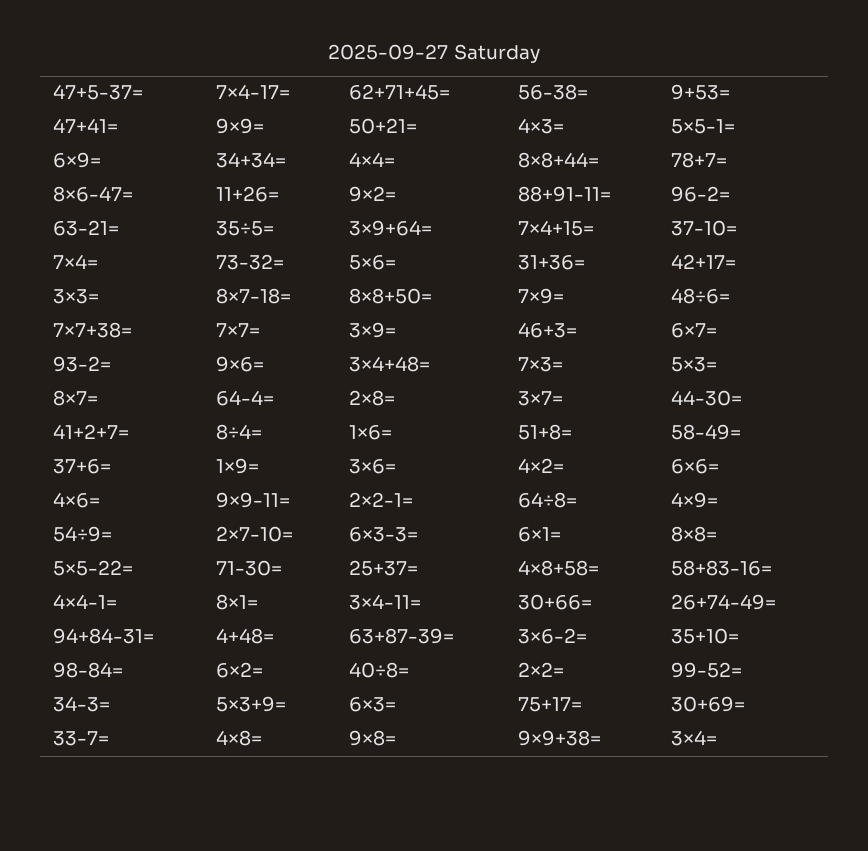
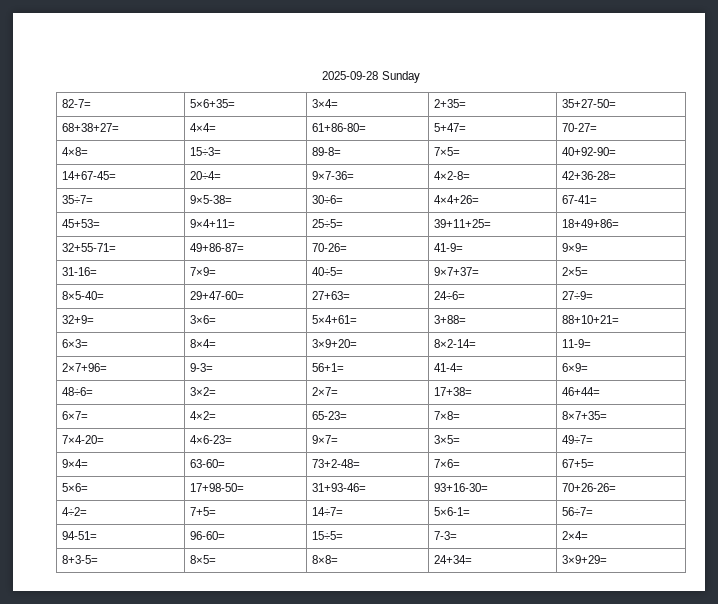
- 2025-09-27 Saturday
- 47+5-37= | 7×4-17= | 62+71+45= | 56-38= | 9+53=
- 47+41= | 9×9= | 50+21= | 4×3= | 5×5-1=
- 6×9= | 34+34= | 4×4= | 8×8+44= | 78+7=
- 8×6-47= | 11+26= | 9×2= | 88+91-11= | 96-2=
- 63-21= | 35÷5= | 3×9+64= | 7×4+15= | 37-10=
- 7×4= | 73-32= | 5×6= | 31+36= | 42+17=
- 3×3= | 8×7-18= | 8×8+50= | 7×9= | 48÷6=
- 7×7+38= | 7×7= | 3×9= | 46+3= | 6×7=
- 93-2= | 9×6= | 3×4+48= | 7×3= | 5×3=
- 8×7= | 64-4= | 2×8= | 3×7= | 44-30=
- 41+2+7= | 8÷4= | 1×6= | 51+8= | 58-49=
- 37+6= | 1×9= | 3×6= | 4×2= | 6×6=
- 4×6= | 9×9-11= | 2×2-1= | 64÷8= | 4×9=
- 54÷9= | 2×7-10= | 6×3-3= | 6×1= | 8×8=
- 5×5-22= | 71-30= | 25+37= | 4×8+58= | 58+83-16=
- 4×4-1= | 8×1= | 3×4-11= | 30+66= | 26+74-49=
- 94+84-31= | 4+48= | 63+87-39= | 3×6-2= | 35+10=
- 98-84= | 6×2= | 40÷8= | 2×2= | 99-52=
- 34-3= | 5×3+9= | 6×3= | 75+17= | 30+69=
- 33-7= | 4×8= | 9×8= | 9×9+38= | 3×4=
+ 2025-09-28 Sunday
+ 82-7= | 5×6+35= | 3×4= | 2+35= | 35+27-50=
+ 68+38+27= | 4×4= | 61+86-80= | 5+47= | 70-27=
+ 4×8= | 15÷3= | 89-8= | 7×5= | 40+92-90=
+ 14+67-45= | 20÷4= | 9×7-36= | 4×2-8= | 42+36-28=
+ 35÷7= | 9×5-38= | 30÷6= | 4×4+26= | 67-41=
+ 45+53= | 9×4+11= | 25÷5= | 39+11+25= | 18+49+86=
+ 32+55-71= | 49+86-87= | 70-26= | 41-9= | 9×9=
+ 31-16= | 7×9= | 40÷5= | 9×7+37= | 2×5=
+ 8×5-40= | 29+47-60= | 27+63= | 24÷6= | 27÷9=
+ 32+9= | 3×6= | 5×4+61= | 3+88= | 88+10+21=
+ 6×3= | 8×4= | 3×9+20= | 8×2-14= | 11-9=
+ 2×7+96= | 9-3= | 56+1= | 41-4= | 6×9=
+ 48÷6= | 3×2= | 2×7= | 17+38= | 46+44=
+ 6×7= | 4×2= | 65-23= | 7×8= | 8×7+35=
+ 7×4-20= | 4×6-23= | 9×7= | 3×5= | 49÷7=
+ 9×4= | 63-60= | 73+2-48= | 7×6= | 67+5=
+ 5×6= | 17+98-50= | 31+93-46= | 93+16-30= | 70+26-26=
+ 4÷2= | 7+5= | 14÷7= | 5×6-1= | 56÷7=
+ 94-51= | 96-60= | 15÷5= | 7-3= | 2×4=
+ 8+3-5= | 8×5= | 8×8= | 24+34= | 3×9+29=

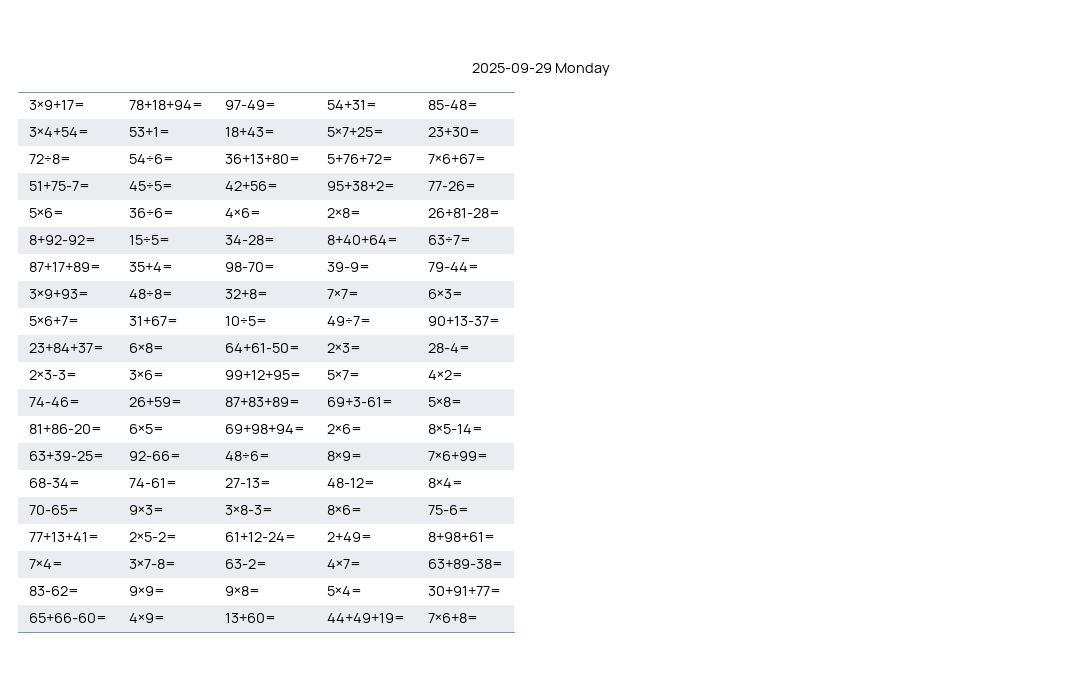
- 2025-09-28 Sunday
- 82-7= | 5×6+35= | 3×4= | 2+35= | 35+27-50=
- 68+38+27= | 4×4= | 61+86-80= | 5+47= | 70-27=
- 4×8= | 15÷3= | 89-8= | 7×5= | 40+92-90=
- 14+67-45= | 20÷4= | 9×7-36= | 4×2-8= | 42+36-28=
- 35÷7= | 9×5-38= | 30÷6= | 4×4+26= | 67-41=
- 45+53= | 9×4+11= | 25÷5= | 39+11+25= | 18+49+86=
- 32+55-71= | 49+86-87= | 70-26= | 41-9= | 9×9=
- 31-16= | 7×9= | 40÷5= | 9×7+37= | 2×5=
- 8×5-40= | 29+47-60= | 27+63= | 24÷6= | 27÷9=
- 32+9= | 3×6= | 5×4+61= | 3+88= | 88+10+21=
- 6×3= | 8×4= | 3×9+20= | 8×2-14= | 11-9=
- 2×7+96= | 9-3= | 56+1= | 41-4= | 6×9=
- 48÷6= | 3×2= | 2×7= | 17+38= | 46+44=
- 6×7= | 4×2= | 65-23= | 7×8= | 8×7+35=
- 7×4-20= | 4×6-23= | 9×7= | 3×5= | 49÷7=
- 9×4= | 63-60= | 73+2-48= | 7×6= | 67+5=
- 5×6= | 17+98-50= | 31+93-46= | 93+16-30= | 70+26-26=
- 4÷2= | 7+5= | 14÷7= | 5×6-1= | 56÷7=
- 94-51= | 96-60= | 15÷5= | 7-3= | 2×4=
- 8+3-5= | 8×5= | 8×8= | 24+34= | 3×9+29=
+ 2025-09-29 Monday
+ 3×9+17= | 78+18+94= | 97-49= | 54+31= | 85-48=
+ 3×4+54= | 53+1= | 18+43= | 5×7+25= | 23+30=
+ 72÷8= | 54÷6= | 36+13+80= | 5+76+72= | 7×6+67=
+ 51+75-7= | 45÷5= | 42+56= | 95+38+2= | 77-26=
+ 5×6= | 36÷6= | 4×6= | 2×8= | 26+81-28=
+ 8+92-92= | 15÷5= | 34-28= | 8+40+64= | 63÷7=
+ 87+17+89= | 35+4= | 98-70= | 39-9= | 79-44=
+ 3×9+93= | 48÷8= | 32+8= | 7×7= | 6×3=
+ 5×6+7= | 31+67= | 10÷5= | 49÷7= | 90+13-37=
+ 23+84+37= | 6×8= | 64+61-50= | 2×3= | 28-4=
+ 2×3-3= | 3×6= | 99+12+95= | 5×7= | 4×2=
+ 74-46= | 26+59= | 87+83+89= | 69+3-61= | 5×8=
+ 81+86-20= | 6×5= | 69+98+94= | 2×6= | 8×5-14=
+ 63+39-25= | 92-66= | 48÷6= | 8×9= | 7×6+99=
+ 68-34= | 74-61= | 27-13= | 48-12= | 8×4=
+ 70-65= | 9×3= | 3×8-3= | 8×6= | 75-6=
+ 77+13+41= | 2×5-2= | 61+12-24= | 2+49= | 8+98+61=
+ 7×4= | 3×7-8= | 63-2= | 4×7= | 63+89-38=
+ 83-62= | 9×9= | 9×8= | 5×4= | 30+91+77=
+ 65+66-60= | 4×9= | 13+60= | 44+49+19= | 7×6+8=

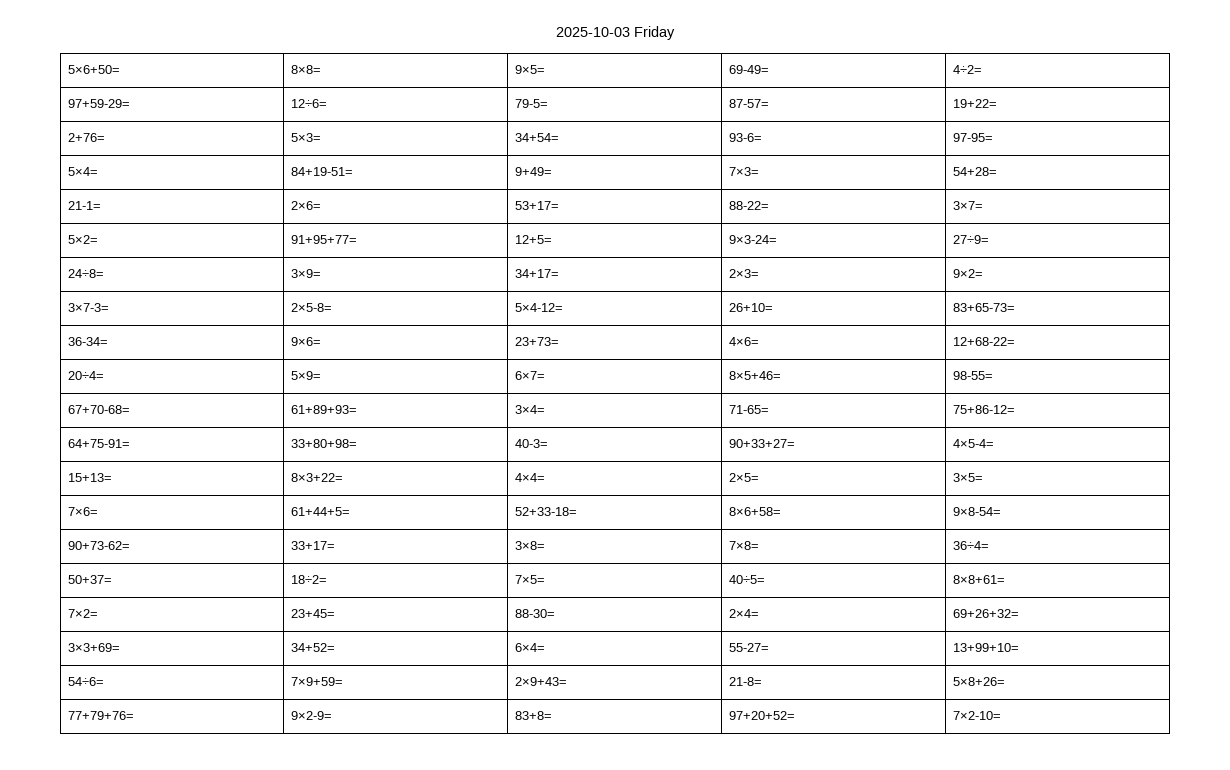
- 2025-09-29 Monday
- 3×9+17= | 78+18+94= | 97-49= | 54+31= | 85-48=
- 3×4+54= | 53+1= | 18+43= | 5×7+25= | 23+30=
- 72÷8= | 54÷6= | 36+13+80= | 5+76+72= | 7×6+67=
- 51+75-7= | 45÷5= | 42+56= | 95+38+2= | 77-26=
- 5×6= | 36÷6= | 4×6= | 2×8= | 26+81-28=
- 8+92-92= | 15÷5= | 34-28= | 8+40+64= | 63÷7=
- 87+17+89= | 35+4= | 98-70= | 39-9= | 79-44=
- 3×9+93= | 48÷8= | 32+8= | 7×7= | 6×3=
- 5×6+7= | 31+67= | 10÷5= | 49÷7= | 90+13-37=
- 23+84+37= | 6×8= | 64+61-50= | 2×3= | 28-4=
- 2×3-3= | 3×6= | 99+12+95= | 5×7= | 4×2=
- 74-46= | 26+59= | 87+83+89= | 69+3-61= | 5×8=
- 81+86-20= | 6×5= | 69+98+94= | 2×6= | 8×5-14=
- 63+39-25= | 92-66= | 48÷6= | 8×9= | 7×6+99=
- 68-34= | 74-61= | 27-13= | 48-12= | 8×4=
- 70-65= | 9×3= | 3×8-3= | 8×6= | 75-6=
- 77+13+41= | 2×5-2= | 61+12-24= | 2+49= | 8+98+61=
- 7×4= | 3×7-8= | 63-2= | 4×7= | 63+89-38=
- 83-62= | 9×9= | 9×8= | 5×4= | 30+91+77=
- 65+66-60= | 4×9= | 13+60= | 44+49+19= | 7×6+8=
+ 2025-10-03 Friday
+ 5×6+50= | 8×8= | 9×5= | 69-49= | 4÷2=
+ 97+59-29= | 12÷6= | 79-5= | 87-57= | 19+22=
+ 2+76= | 5×3= | 34+54= | 93-6= | 97-95=
+ 5×4= | 84+19-51= | 9+49= | 7×3= | 54+28=
+ 21-1= | 2×6= | 53+17= | 88-22= | 3×7=
+ 5×2= | 91+95+77= | 12+5= | 9×3-24= | 27÷9=
+ 24÷8= | 3×9= | 34+17= | 2×3= | 9×2=
+ 3×7-3= | 2×5-8= | 5×4-12= | 26+10= | 83+65-73=
+ 36-34= | 9×6= | 23+73= | 4×6= | 12+68-22=
+ 20÷4= | 5×9= | 6×7= | 8×5+46= | 98-55=
+ 67+70-68= | 61+89+93= | 3×4= | 71-65= | 75+86-12=
+ 64+75-91= | 33+80+98= | 40-3= | 90+33+27= | 4×5-4=
+ 15+13= | 8×3+22= | 4×4= | 2×5= | 3×5=
+ 7×6= | 61+44+5= | 52+33-18= | 8×6+58= | 9×8-54=
+ 90+73-62= | 33+17= | 3×8= | 7×8= | 36÷4=
+ 50+37= | 18÷2= | 7×5= | 40÷5= | 8×8+61=
+ 7×2= | 23+45= | 88-30= | 2×4= | 69+26+32=
+ 3×3+69= | 34+52= | 6×4= | 55-27= | 13+99+10=
+ 54÷6= | 7×9+59= | 2×9+43= | 21-8= | 5×8+26=
+ 77+79+76= | 9×2-9= | 83+8= | 97+20+52= | 7×2-10=

